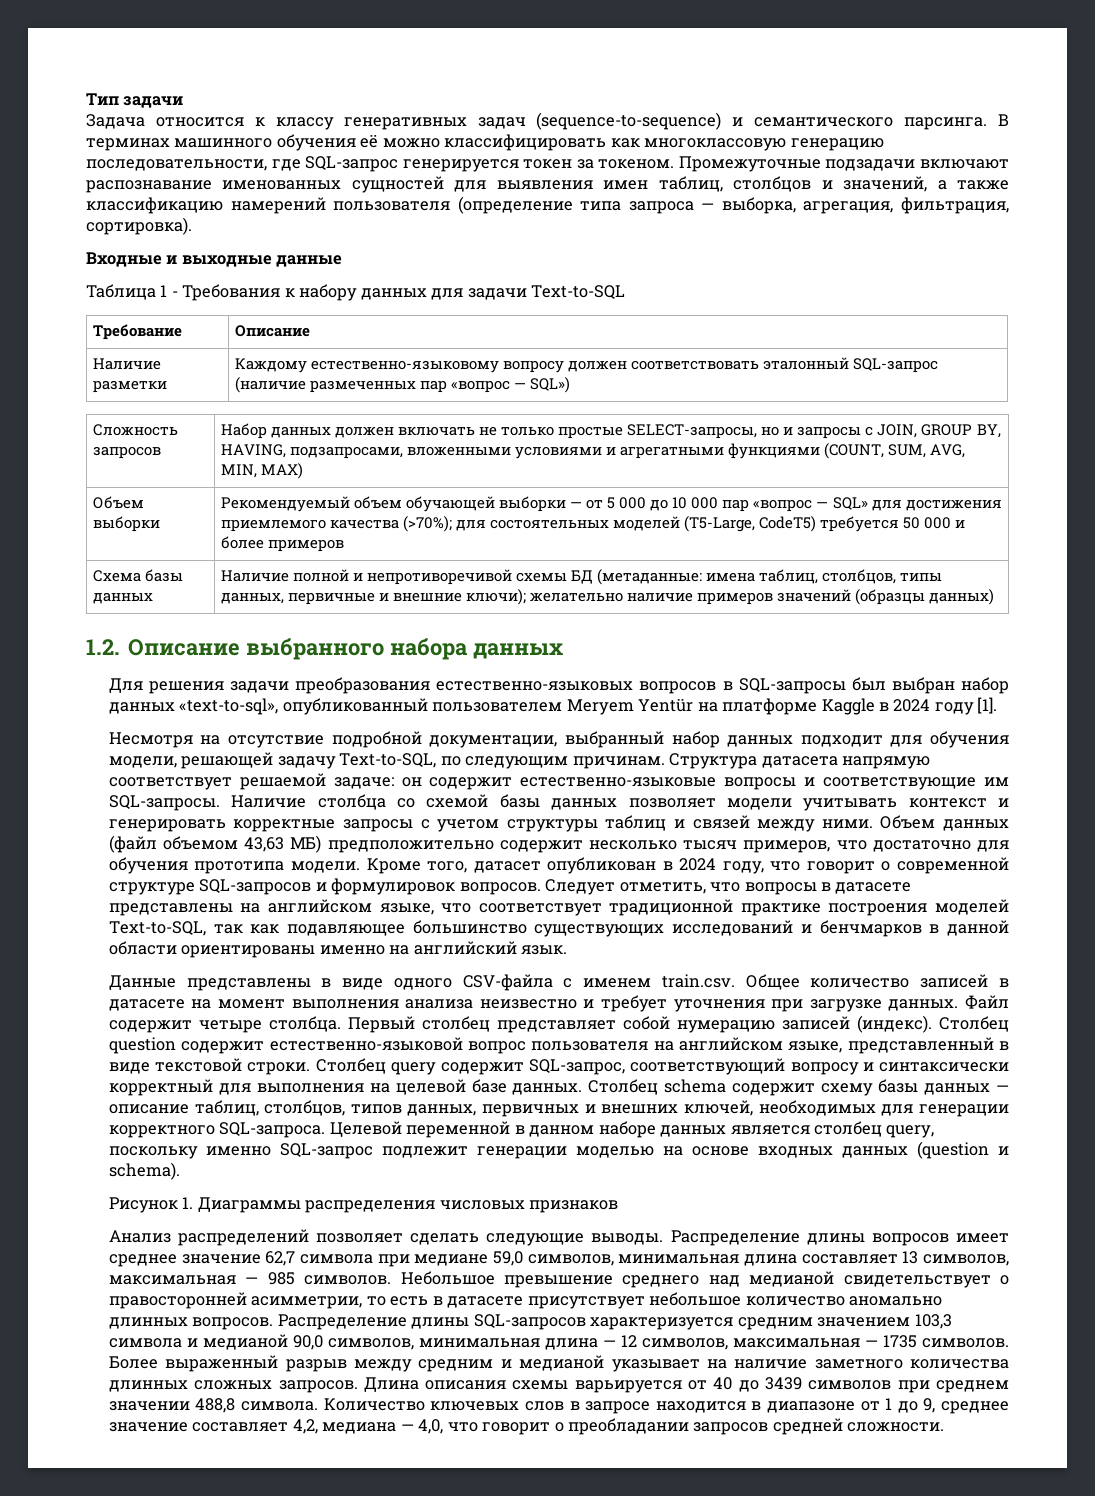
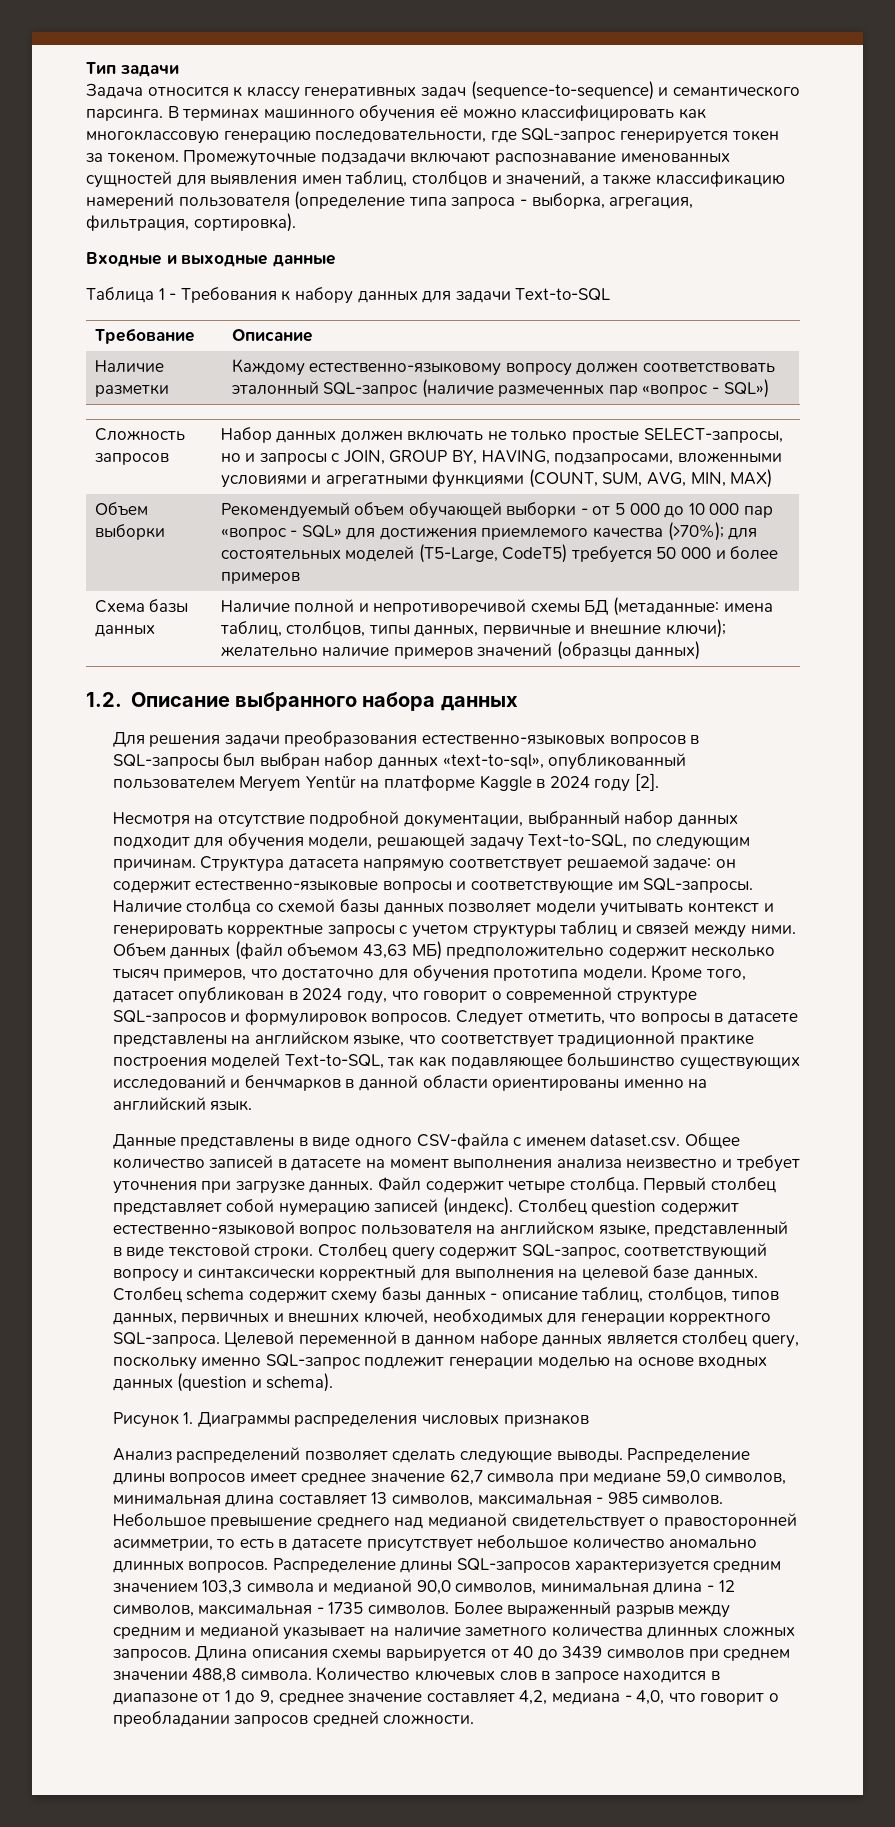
- Промежуточные подзадачи включают распознавание именованных сущностей для выявления имен таблиц, столбцов и значений, а также классификацию намерений пользователя (определение типа запроса — выборка, агрегация, фильтрация, сортировка).
+ Промежуточные подзадачи включают распознавание именованных сущностей для выявления имен таблиц, столбцов и значений, а также классификацию намерений пользователя (определение типа запроса - выборка, агрегация, фильтрация, сортировка).
- Наличие разметки | Каждому естественно-языковому вопросу должен соответствовать эталонный SQL-запрос (наличие размеченных пар «вопрос — SQL»)
+ Наличие разметки | Каждому естественно-языковому вопросу должен соответствовать эталонный SQL-запрос (наличие размеченных пар «вопрос - SQL»)
- Объем выборки | Рекомендуемый объем обучающей выборки — от 5 000 до 10 000 пар «вопрос — SQL» для достижения приемлемого качества (>70%); для состоятельных моделей (T5-Large, CodeT5) требуется 50 000 и более примеров
+ Объем выборки | Рекомендуемый объем обучающей выборки - от 5 000 до 10 000 пар «вопрос - SQL» для достижения приемлемого качества (>70%); для состоятельных моделей (T5-Large, CodeT5) требуется 50 000 и более примеров
- Для решения задачи преобразования естественно-языковых вопросов в SQL-запросы был выбран набор данных «text-to-sql», опубликованный пользователем Meryem Yentür на платформе Kaggle в 2024 году [1].
+ Для решения задачи преобразования естественно-языковых вопросов в SQL-запросы был выбран набор данных «text-to-sql», опубликованный пользователем Meryem Yentür на платформе Kaggle в 2024 году [2].
- Данные представлены в виде одного CSV-файла с именем train.csv. Общее количество записей в датасете на момент выполнения анализа неизвестно и требует уточнения при загрузке данных.
+ Данные представлены в виде одного CSV-файла с именем dataset.csv. Общее количество записей в датасете на момент выполнения анализа неизвестно и требует уточнения при загрузке данных.
- Столбец schema содержит схему базы данных — описание таблиц, столбцов, типов данных, первичных и внешних ключей, необходимых для генерации корректного SQL-запроса.
+ Столбец schema содержит схему базы данных - описание таблиц, столбцов, типов данных, первичных и внешних ключей, необходимых для генерации корректного SQL-запроса.
- Распределение длины вопросов имеет среднее значение 62,7 символа при медиане 59,0 символов, минимальная длина составляет 13 символов, максимальная — 985 символов.
+ Распределение длины вопросов имеет среднее значение 62,7 символа при медиане 59,0 символов, минимальная длина составляет 13 символов, максимальная - 985 символов.
- Распределение длины SQL-запросов характеризуется средним значением 103,3 символа и медианой 90,0 символов, минимальная длина — 12 символов, максимальная — 1735 символов.
+ Распределение длины SQL-запросов характеризуется средним значением 103,3 символа и медианой 90,0 символов, минимальная длина - 12 символов, максимальная - 1735 символов.
- Количество ключевых слов в запросе находится в диапазоне от 1 до 9, среднее значение составляет 4,2, медиана — 4,0, что говорит о преобладании запросов средней сложности.
+ Количество ключевых слов в запросе находится в диапазоне от 1 до 9, среднее значение составляет 4,2, медиана - 4,0, что говорит о преобладании запросов средней сложности.

